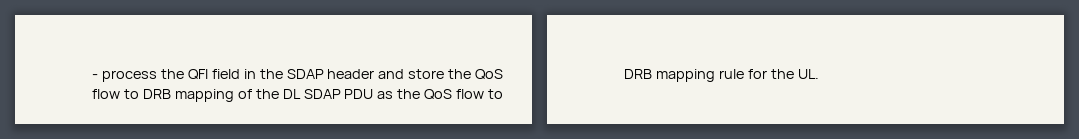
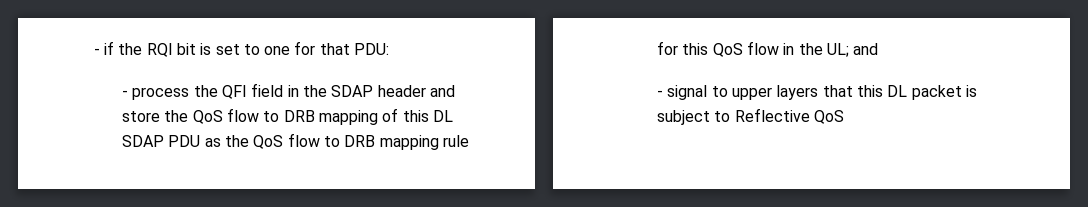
- - process the QFI field in the SDAP header and store the QoS flow to DRB mapping of the DL SDAP PDU as the QoS flow to DRB mapping rule for the UL.
+ - if the RQI bit is set to one for that PDU:
+ - process the QFI field in the SDAP header and store the QoS flow to DRB mapping of this DL SDAP PDU as the QoS flow to DRB mapping rule for this QoS flow in the UL; and
+ - signal to upper layers that this DL packet is subject to Reflective QoS

